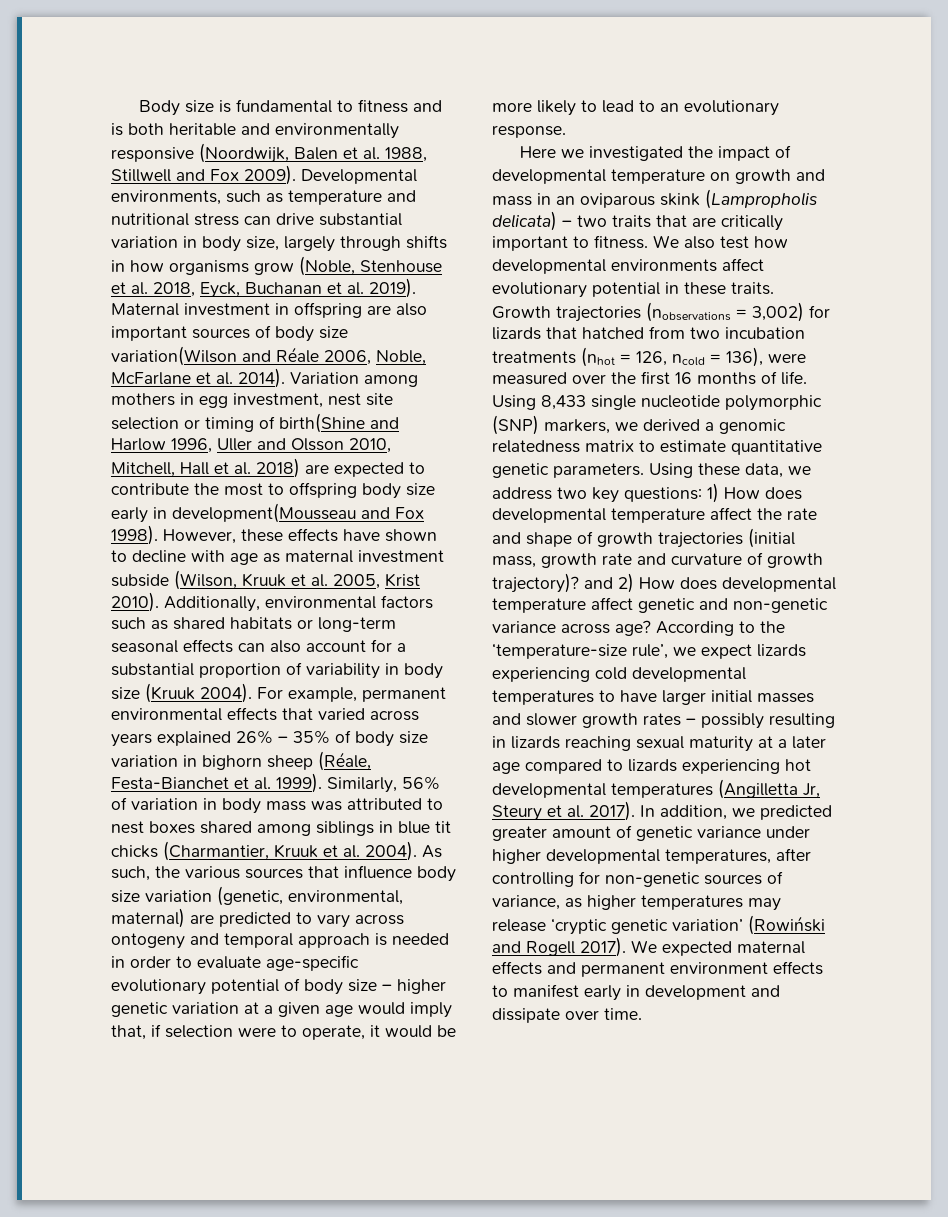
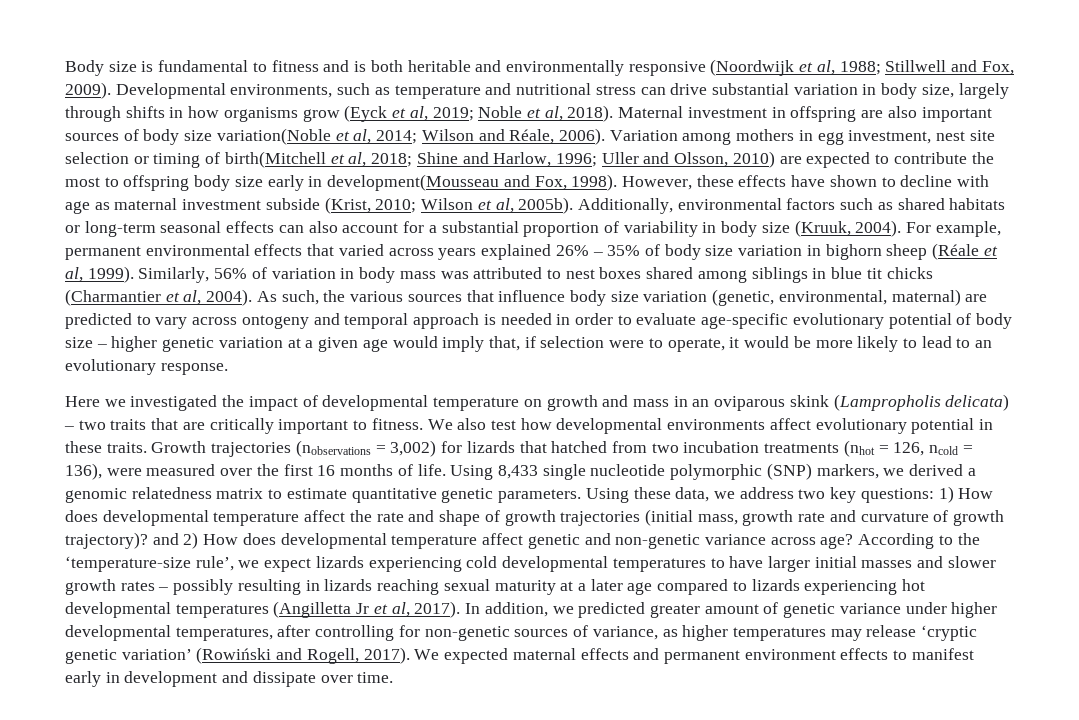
- Body size is fundamental to fitness and is both heritable and environmentally responsive (Noordwijk, Balen et al. 1988, Stillwell and Fox 2009).
+ Body size is fundamental to fitness and is both heritable and environmentally responsive (Noordwijk et al, 1988; Stillwell and Fox, 2009).
- Developmental environments, such as temperature and nutritional stress can drive substantial variation in body size, largely through shifts in how organisms grow (Noble, Stenhouse et al. 2018, Eyck, Buchanan et al. 2019).
+ Developmental environments, such as temperature and nutritional stress can drive substantial variation in body size, largely through shifts in how organisms grow (Eyck et al, 2019; Noble et al, 2018).
- Maternal investment in offspring are also important sources of body size variation(Wilson and Réale 2006, Noble, McFarlane et al. 2014).
+ Maternal investment in offspring are also important sources of body size variation(Noble et al, 2014; Wilson and Réale, 2006).
- Variation among mothers in egg investment, nest site selection or timing of birth(Shine and Harlow 1996, Uller and Olsson 2010, Mitchell, Hall et al. 2018) are expected to contribute the most to offspring body size early in development(Mousseau and Fox 1998).
+ Variation among mothers in egg investment, nest site selection or timing of birth(Mitchell et al, 2018; Shine and Harlow, 1996; Uller and Olsson, 2010) are expected to contribute the most to offspring body size early in development(Mousseau and Fox, 1998).
- However, these effects have shown to decline with age as maternal investment subside (Wilson, Kruuk et al. 2005, Krist 2010).
+ However, these effects have shown to decline with age as maternal investment subside (Krist, 2010; Wilson et al, 2005b).
- Additionally, environmental factors such as shared habitats or long-term seasonal effects can also account for a substantial proportion of variability in body size (Kruuk 2004).
+ Additionally, environmental factors such as shared habitats or long-term seasonal effects can also account for a substantial proportion of variability in body size (Kruuk, 2004).
- For example, permanent environmental effects that varied across years explained 26% – 35% of body size variation in bighorn sheep (Réale, Festa‐Bianchet et al. 1999).
+ For example, permanent environmental effects that varied across years explained 26% – 35% of body size variation in bighorn sheep (Réale et al, 1999).
- Similarly, 56% of variation in body mass was attributed to nest boxes shared among siblings in blue tit chicks (Charmantier, Kruuk et al. 2004).
+ Similarly, 56% of variation in body mass was attributed to nest boxes shared among siblings in blue tit chicks (Charmantier et al, 2004).
- According to the ‘temperature-size rule’, we expect lizards experiencing cold developmental temperatures to have larger initial masses and slower growth rates – possibly resulting in lizards reaching sexual maturity at a later age compared to lizards experiencing hot developmental temperatures (Angilletta Jr, Steury et al. 2017).
+ According to the ‘temperature-size rule’, we expect lizards experiencing cold developmental temperatures to have larger initial masses and slower growth rates – possibly resulting in lizards reaching sexual maturity at a later age compared to lizards experiencing hot developmental temperatures (Angilletta Jr et al, 2017).
- In addition, we predicted greater amount of genetic variance under higher developmental temperatures, after controlling for non-genetic sources of variance, as higher temperatures may release ‘cryptic genetic variation’ (Rowiński and Rogell 2017).
+ In addition, we predicted greater amount of genetic variance under higher developmental temperatures, after controlling for non-genetic sources of variance, as higher temperatures may release ‘cryptic genetic variation’ (Rowiński and Rogell, 2017).

